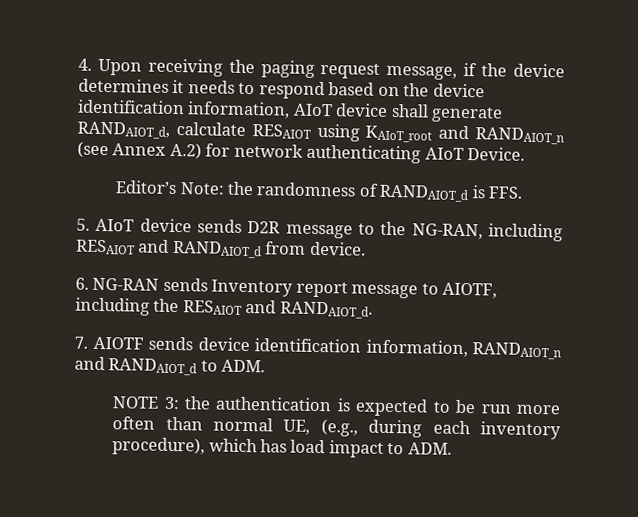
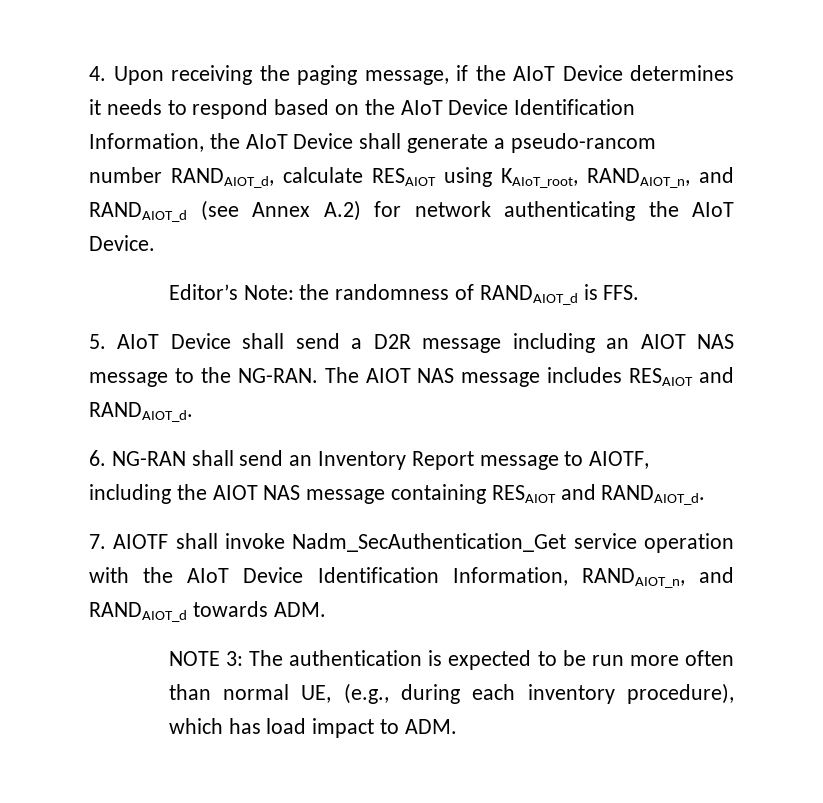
- 4. Upon receiving the paging request message, if the device determines it needs to respond based on the device identification information, AIoT device shall generate RANDAIOT_d, calculate RESAIOT using KAIoT_root and RANDAIOT_n (see Annex A.2) for network authenticating AIoT Device.
+ 4. Upon receiving the paging message, if the AIoT Device determines it needs to respond based on the AIoT Device Identification Information, the AIoT Device shall generate a pseudo-rancom number RANDAIOT_d, calculate RESAIOT using KAIoT_root, RANDAIOT_n, and RANDAIOT_d (see Annex A.2) for network authenticating the AIoT Device.
- 5. AIoT device sends D2R message to the NG-RAN, including RESAIOT and RANDAIOT_d from device.
- 6. NG-RAN sends Inventory report message to AIOTF, including the RESAIOT and RANDAIOT_d.
+ 5. AIoT Device shall send a D2R message including an AIOT NAS message to the NG-RAN. The AIOT NAS message includes RESAIOT and RANDAIOT_d.
+ 6. NG-RAN shall send an Inventory Report message to AIOTF, including the AIOT NAS message containing RESAIOT and RANDAIOT_d.
- 7. AIOTF sends device identification information, RANDAIOT_n and RANDAIOT_d to ADM.
+ 7. AIOTF shall invoke Nadm_SecAuthentication_Get service operation with the AIoT Device Identification Information, RANDAIOT_n, and RANDAIOT_d towards ADM.
- NOTE 3: the authentication is expected to be run more often than normal UE, (e.g., during each inventory procedure), which has load impact to ADM.
+ NOTE 3: The authentication is expected to be run more often than normal UE, (e.g., during each inventory procedure), which has load impact to ADM.

